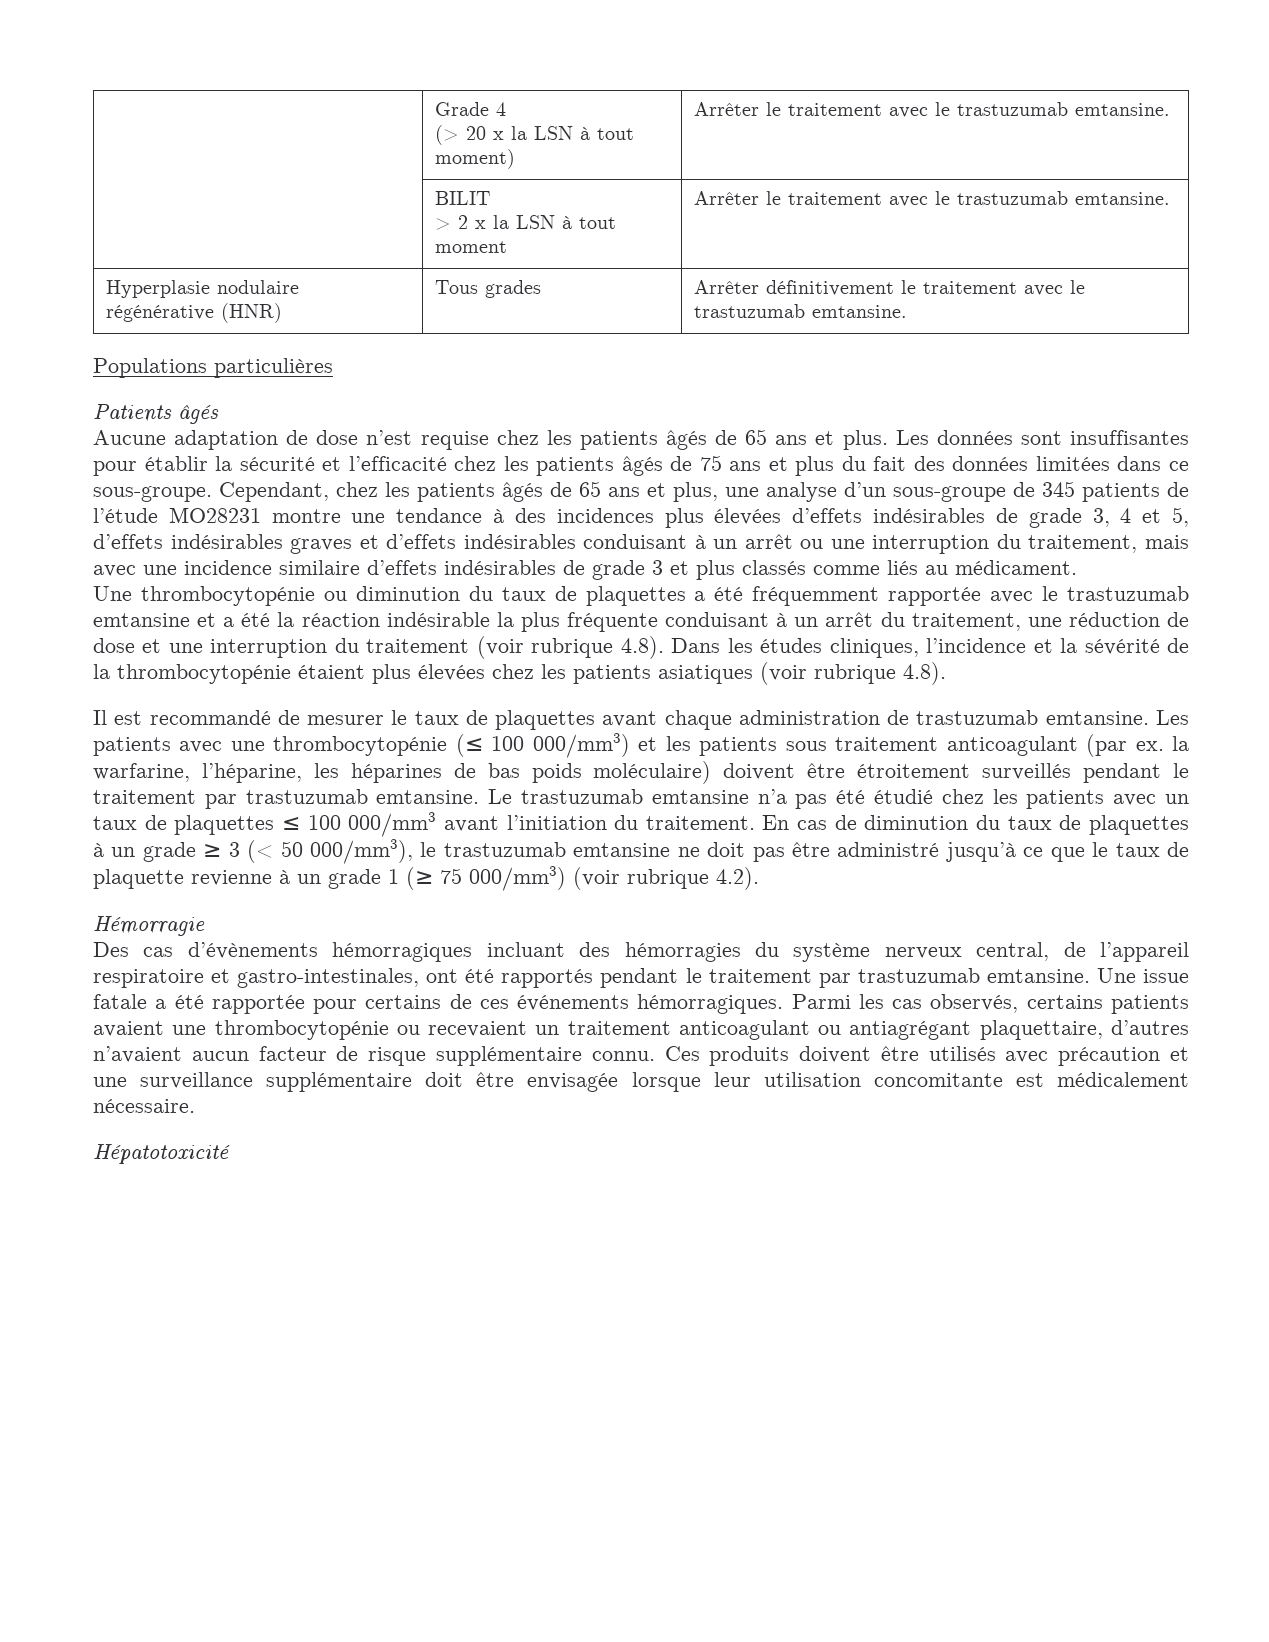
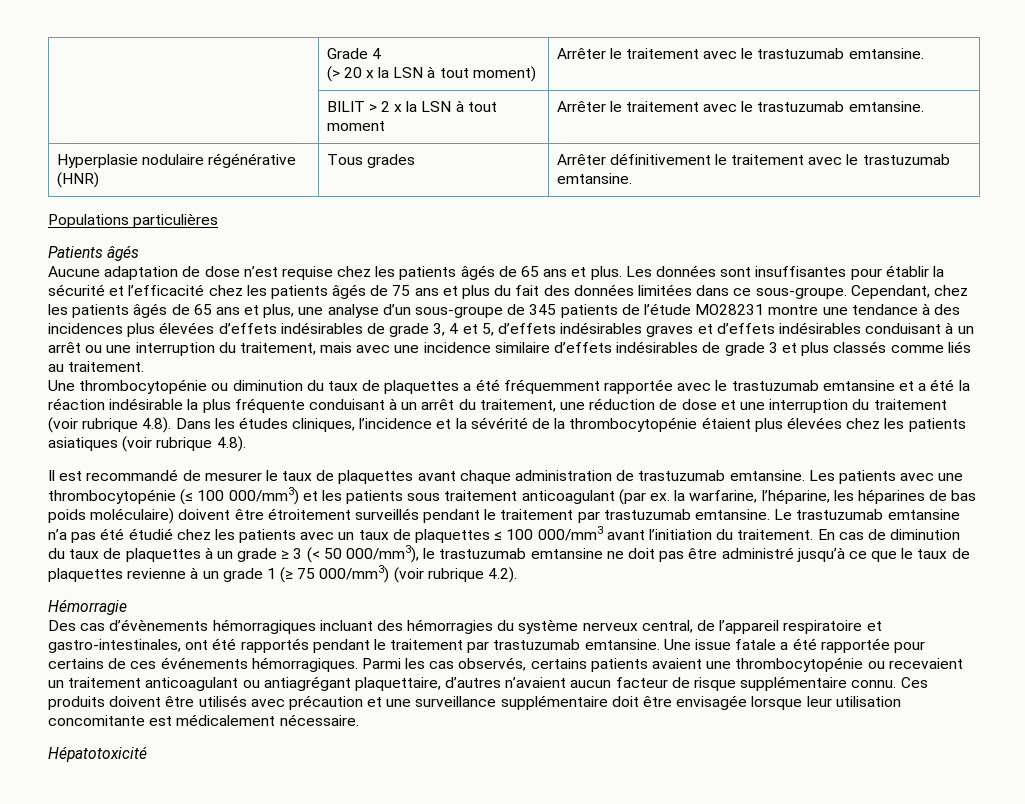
- | BILIT
- > 2 x la LSN à tout moment | Arrêter le traitement avec le trastuzumab emtansine.
+ | BILIT > 2 x la LSN à tout moment | Arrêter le traitement avec le trastuzumab emtansine.
- Cependant, chez les patients âgés de 65 ans et plus, une analyse d’un sous-groupe de 345 patients de l’étude MO28231 montre une tendance à des incidences plus élevées d’effets indésirables de grade 3, 4 et 5, d’effets indésirables graves et d’effets indésirables conduisant à un arrêt ou une interruption du traitement, mais avec une incidence similaire d’effets indésirables de grade 3 et plus classés comme liés au médicament.
+ Cependant, chez les patients âgés de 65 ans et plus, une analyse d’un sous-groupe de 345 patients de l’étude MO28231 montre une tendance à des incidences plus élevées d’effets indésirables de grade 3, 4 et 5, d’effets indésirables graves et d’effets indésirables conduisant à un arrêt ou une interruption du traitement, mais avec une incidence similaire d’effets indésirables de grade 3 et plus classés comme liés au traitement.
- En cas de diminution du taux de plaquettes à un grade ≥ 3 (< 50 000/mm3), le trastuzumab emtansine ne doit pas être administré jusqu’à ce que le taux de plaquette revienne à un grade 1 (≥ 75 000/mm3) (voir rubrique 4.2).
+ En cas de diminution du taux de plaquettes à un grade ≥ 3 (< 50 000/mm3), le trastuzumab emtansine ne doit pas être administré jusqu’à ce que le taux de plaquettes revienne à un grade 1 (≥ 75 000/mm3) (voir rubrique 4.2).

